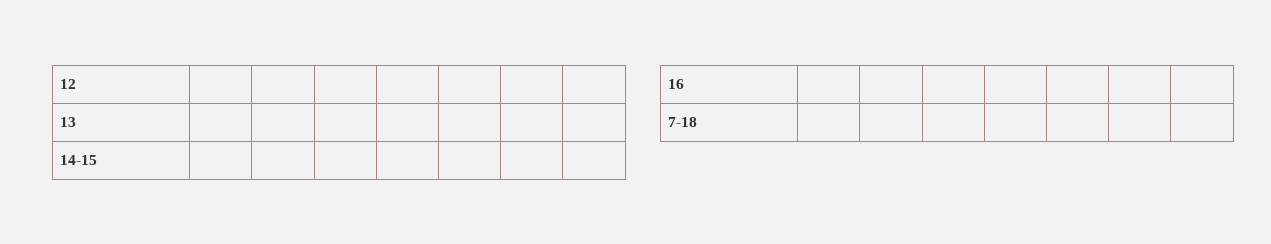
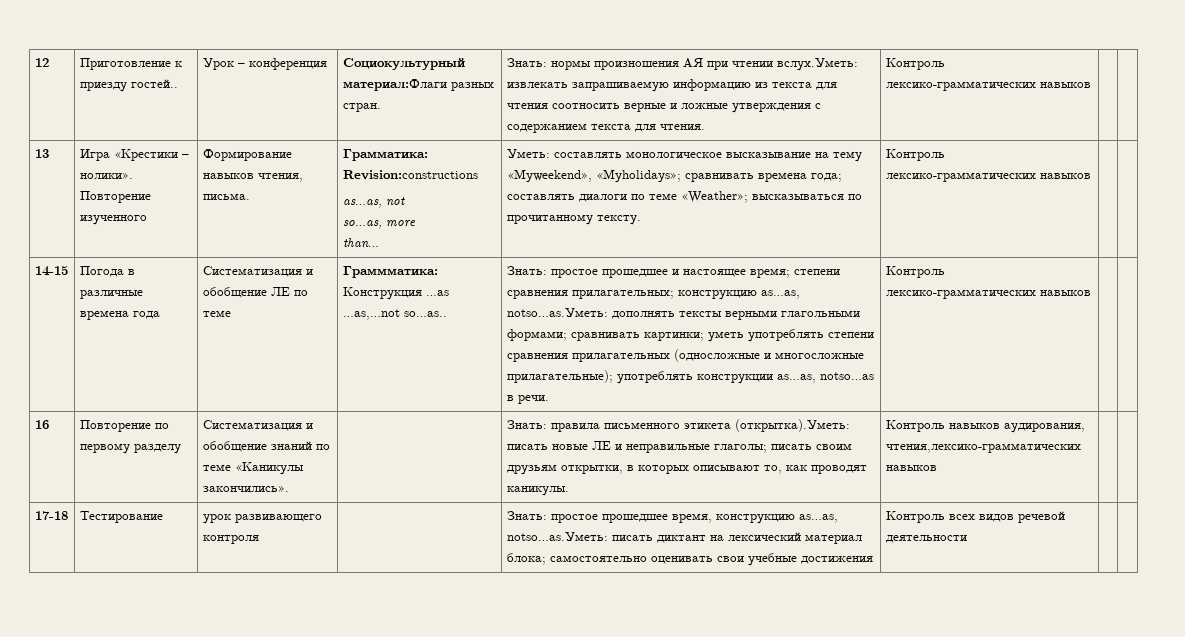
- 12 | | | | | | |
- 13 | | | | | | |
- 14-15 | | | | | | |
- 16 | | | | | | |
- 7-18 | | | | | | |
+ 12 | Приготовление к приезду гостей.. | Урок – конференция | Социокультурный материал:Флаги разных стран. | Знать: нормы произношения АЯ при чтении вслух.Уметь: извлекать запрашиваемую информацию из текста для чтения соотносить верные и ложные утверждения с содержанием текста для чтения. | Контроль лексико-грамматических навыков | |
+ 13 | Игра «Крестики – нолики». Повторение изученного | Формирование навыков чтения, письма. | Грамматика: Revision:constructions
+ as…as, not
+ so…as, more
+ than… | Уметь: составлять монологическое высказывание на тему «Myweekend», «Myholidays»; сравнивать времена года; составлять диалоги по теме «Weather»; высказываться по прочитанному тексту. | Контроль лексико-грамматических навыков | |
+ 14-15 | Погода в различные времена года | Систематизация и обобщение ЛЕ по теме | Граммматика: Конструкция …as …as,…not so…as.. | Знать: простое прошедшее и настоящее время; степени сравнения прилагательных; конструкцию as…as, notso…as.Уметь: дополнять тексты верными глагольными формами; сравнивать картинки; уметь употреблять степени сравнения прилагательных (односложные и многосложные прилагательные); употреблять конструкции as…as, notso…as в речи. | Контроль лексико-грамматических навыков | |
+ 16 | Повторение по первому разделу | Систематизация и обобщение знаний по теме «Каникулы закончились». | | Знать: правила письменного этикета (открытка).Уметь: писать новые ЛЕ и неправильные глаголы; писать своим друзьям открытки, в которых описывают то, как проводят каникулы. | Контроль навыков аудирования, чтения,лексико-грамматических навыков | |
+ 17-18 | Тестирование | урок развивающего контроля | | Знать: простое прошедшее время, конструкцию as…as, notso…as.Уметь: писать диктант на лексический материал блока; самостоятельно оценивать свои учебные достижения | Контроль всех видов речевой деятельности | |

